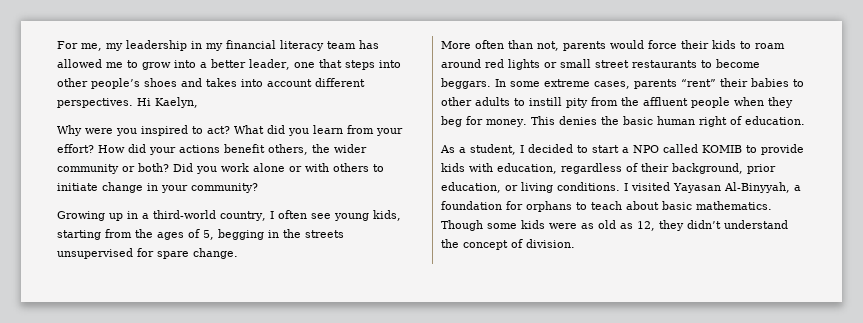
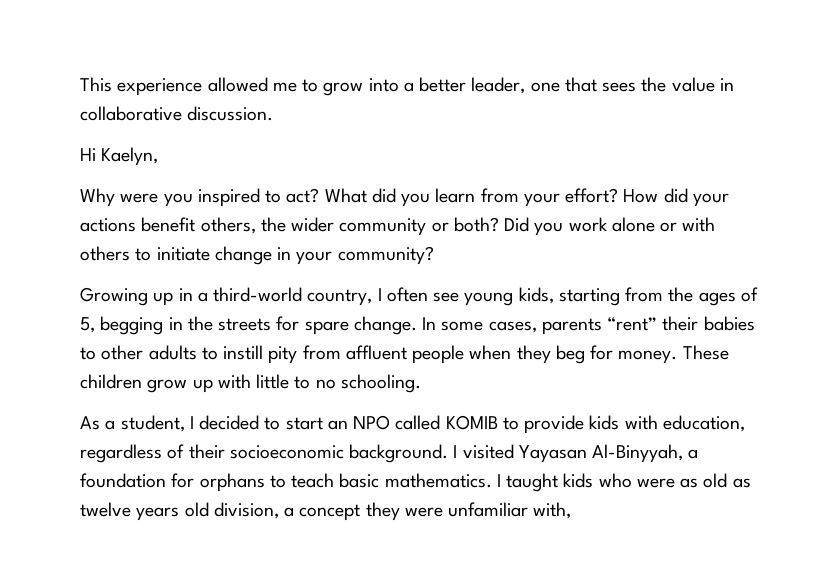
- For me, my leadership in my financial literacy team has allowed me to grow into a better leader, one that steps into other people’s shoes and takes into account different perspectives. Hi Kaelyn,
+ This experience allowed me to grow into a better leader, one that sees the value in collaborative discussion.
+ Hi Kaelyn,
- Growing up in a third-world country, I often see young kids, starting from the ages of 5, begging in the streets unsupervised for spare change.
- More often than not, parents would force their kids to roam around red lights or small street restaurants to become beggars.
+ Growing up in a third-world country, I often see young kids, starting from the ages of 5, begging in the streets for spare change.
- In some extreme cases, parents “rent” their babies to other adults to instill pity from the affluent people when they beg for money.
+ In some cases, parents “rent” their babies to other adults to instill pity from affluent people when they beg for money.
- This denies the basic human right of education.
+ These children grow up with little to no schooling.
- As a student, I decided to start a NPO called KOMIB to provide kids with education, regardless of their background, prior education, or living conditions.
+ As a student, I decided to start an NPO called KOMIB to provide kids with education, regardless of their socioeconomic background.
- I visited Yayasan Al-Binyyah, a foundation for orphans to teach about basic mathematics.
+ I visited Yayasan Al-Binyyah, a foundation for orphans to teach basic mathematics.
- Though some kids were as old as 12, they didn’t understand the concept of division.
+ I taught kids who were as old as twelve years old division, a concept they were unfamiliar with,

